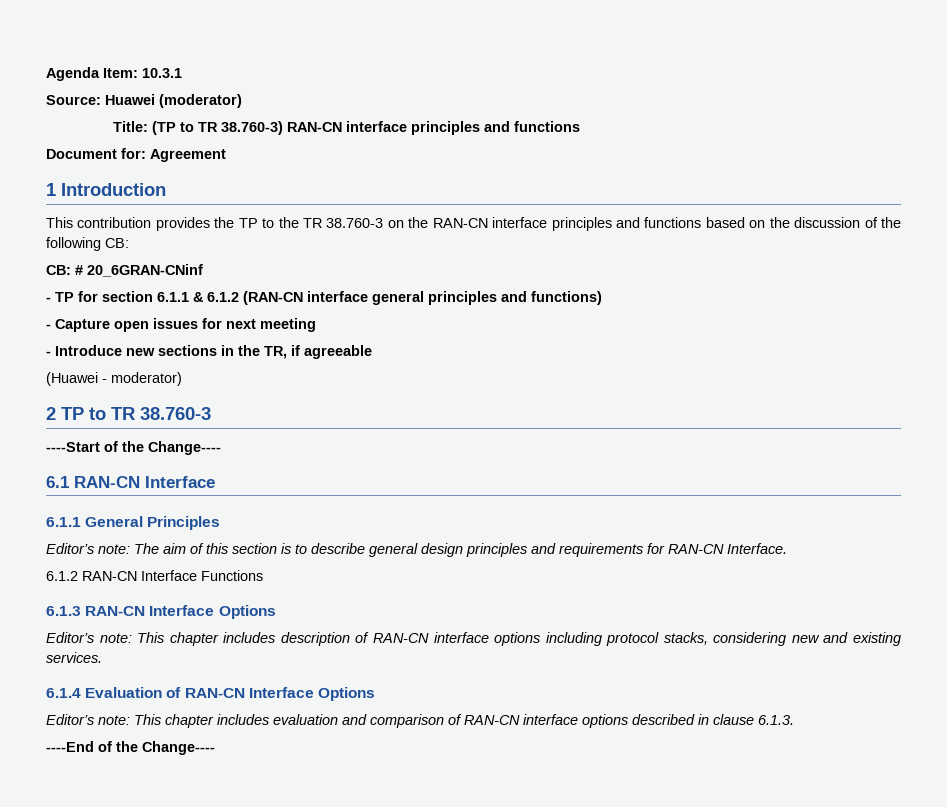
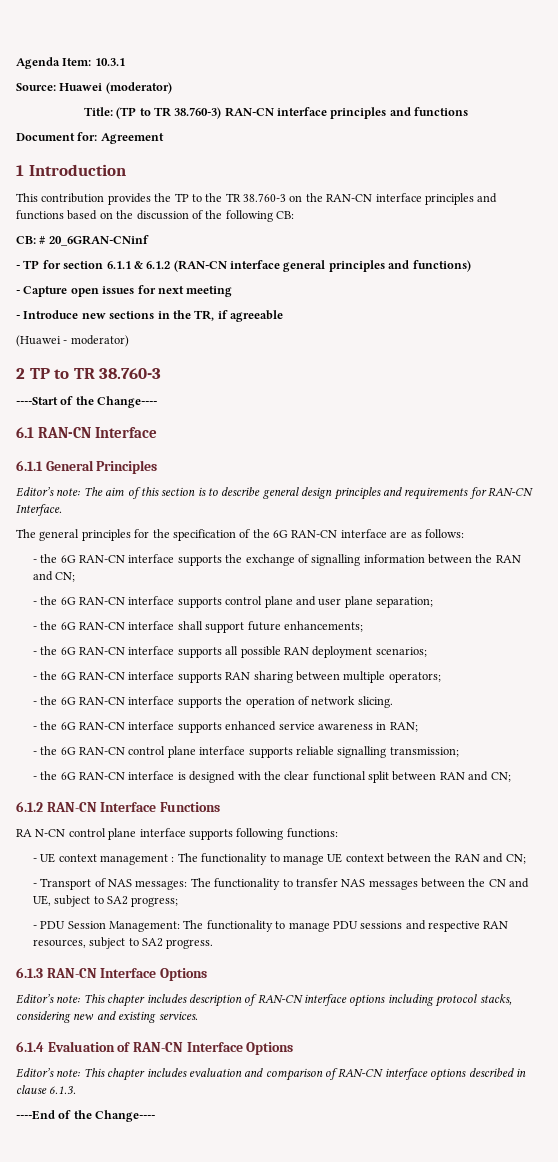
+ The general principles for the specification of the 6G RAN-CN interface are as follows:
+ - the 6G RAN-CN interface supports the exchange of signalling information between the RAN and CN;
+ - the 6G RAN-CN interface supports control plane and user plane separation;
+ - the 6G RAN-CN interface shall support future enhancements;
+ - the 6G RAN-CN interface supports all possible RAN deployment scenarios;
+ - the 6G RAN-CN interface supports RAN sharing between multiple operators;
+ - the 6G RAN-CN interface supports the operation of network slicing.
+ - the 6G RAN-CN interface supports enhanced service awareness in RAN;
+ - the 6G RAN-CN control plane interface supports reliable signalling transmission;
+ - the 6G RAN-CN interface is designed with the clear functional split between RAN and CN;
  6.1.2 RAN-CN Interface Functions
+ RA N-CN control plane interface supports following functions:
+ - UE context management : The functionality to manage UE context between the RAN and CN;
+ - Transport of NAS messages: The functionality to transfer NAS messages between the CN and UE, subject to SA2 progress;
+ - PDU Session Management: The functionality to manage PDU sessions and respective RAN resources, subject to SA2 progress.

